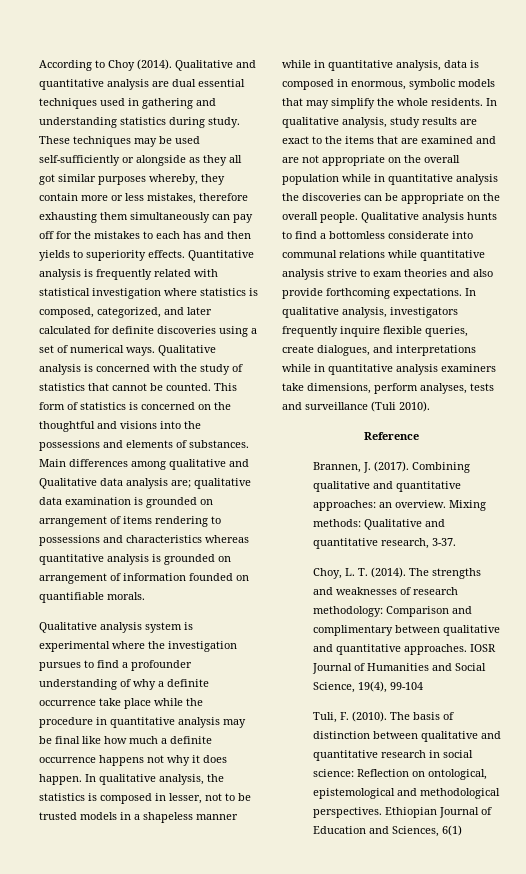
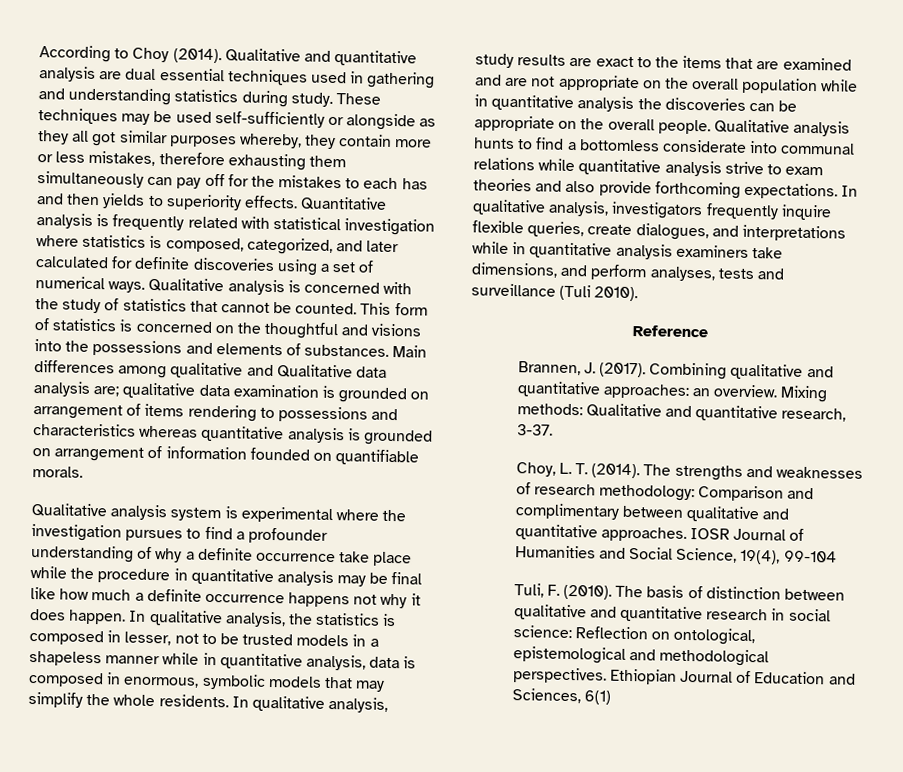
- In qualitative analysis, investigators frequently inquire flexible queries, create dialogues, and interpretations while in quantitative analysis examiners take dimensions, perform analyses, tests and surveillance (Tuli 2010).
+ In qualitative analysis, investigators frequently inquire flexible queries, create dialogues, and interpretations while in quantitative analysis examiners take dimensions, and perform analyses, tests and surveillance (Tuli 2010).

